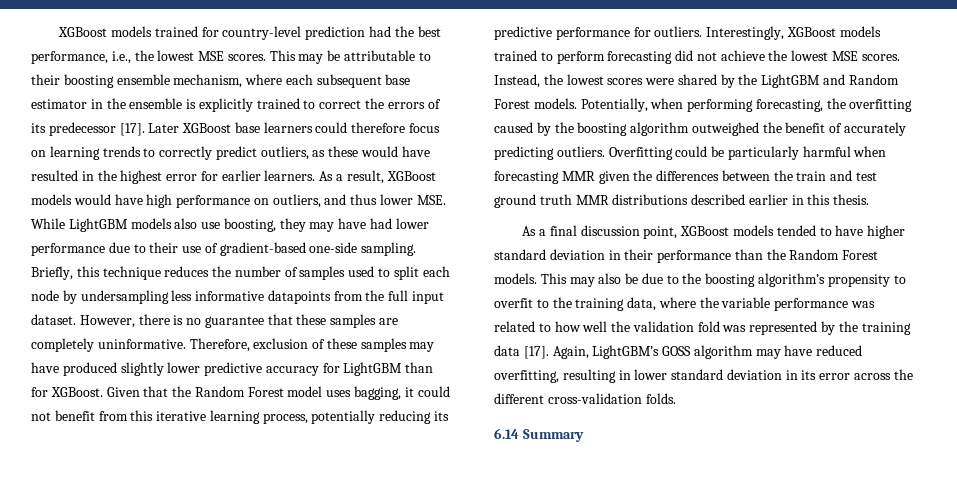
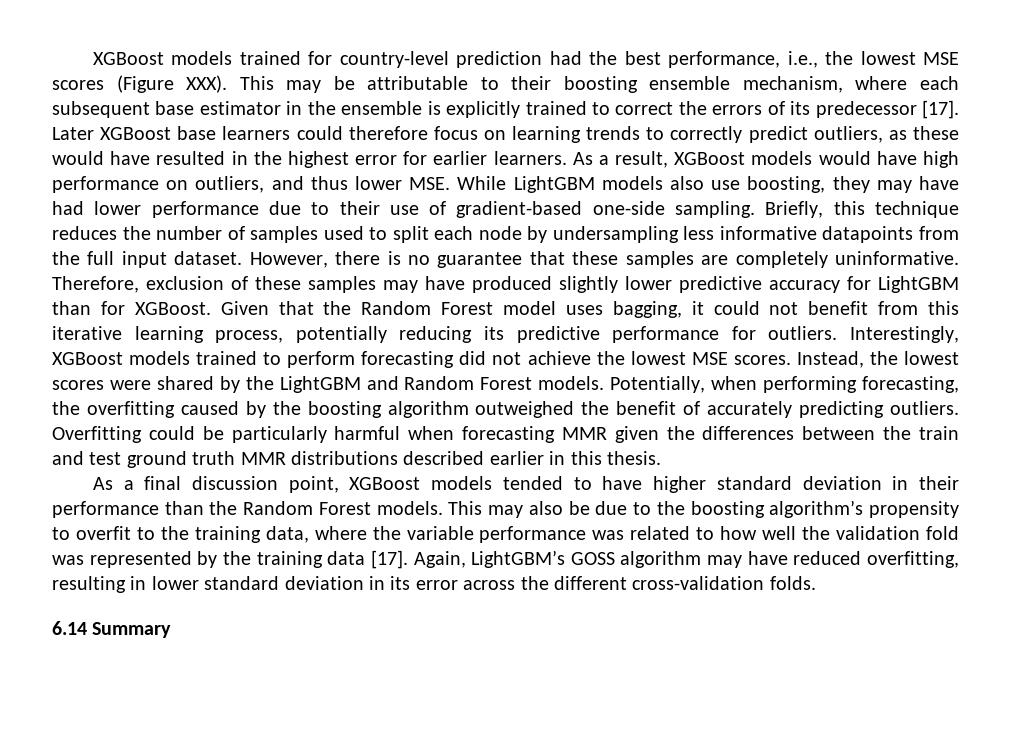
- XGBoost models trained for country-level prediction had the best performance, i.e., the lowest MSE scores.
+ XGBoost models trained for country-level prediction had the best performance, i.e., the lowest MSE scores (Figure XXX).

